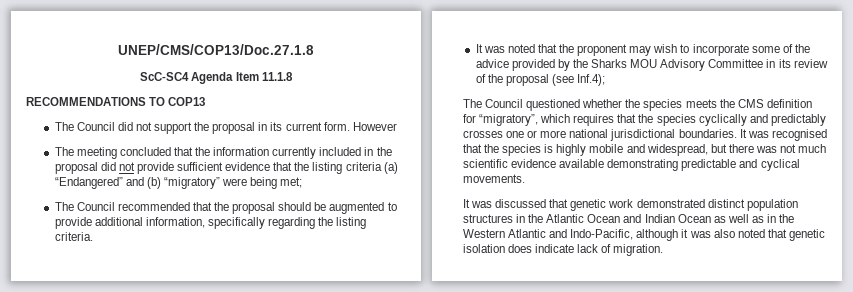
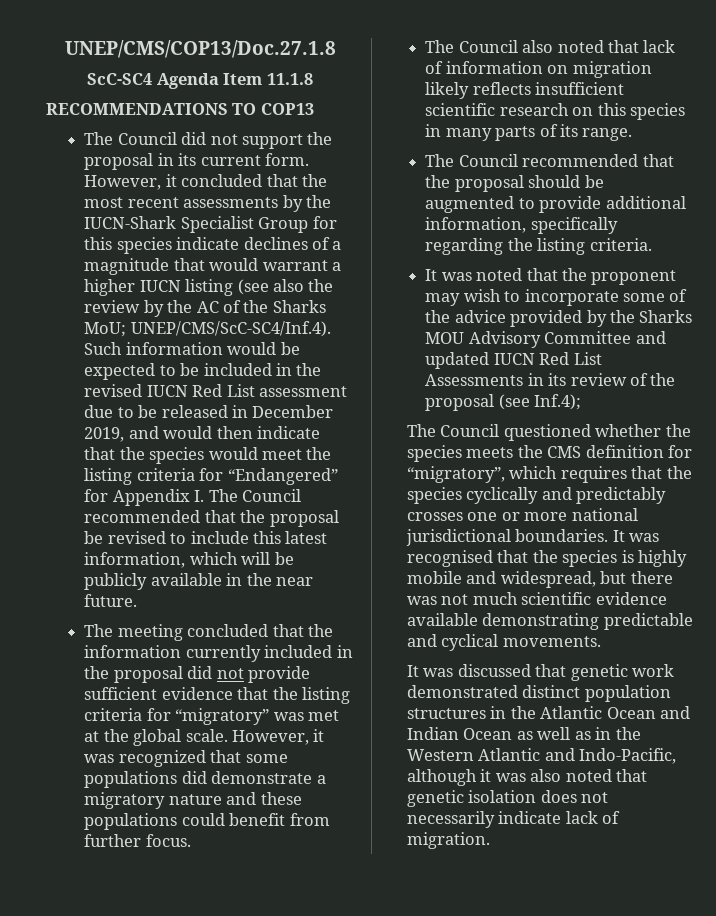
- However
+ However, it concluded that the most recent assessments by the IUCN-Shark Specialist Group for this species indicate declines of a magnitude that would warrant a higher IUCN listing (see also the review by the AC of the Sharks MoU; UNEP/CMS/ScC-SC4/Inf.4). Such information would be expected to be included in the revised IUCN Red List assessment due to be released in December 2019, and would then indicate that the species would meet the listing criteria for “Endangered” for Appendix I. The Council recommended that the proposal be revised to include this latest information, which will be publicly available in the near future.
- The meeting concluded that the information currently included in the proposal did not provide sufficient evidence that the listing criteria (a) “Endangered” and (b) “migratory” were being met;
+ The meeting concluded that the information currently included in the proposal did not provide sufficient evidence that the listing criteria for “migratory” was met at the global scale. However, it was recognized that some populations did demonstrate a migratory nature and these populations could benefit from further focus.
+ The Council also noted that lack of information on migration likely reflects insufficient scientific research on this species in many parts of its range.
- It was noted that the proponent may wish to incorporate some of the advice provided by the Sharks MOU Advisory Committee in its review of the proposal (see Inf.4);
+ It was noted that the proponent may wish to incorporate some of the advice provided by the Sharks MOU Advisory Committee and updated IUCN Red List Assessments in its review of the proposal (see Inf.4);
- It was discussed that genetic work demonstrated distinct population structures in the Atlantic Ocean and Indian Ocean as well as in the Western Atlantic and Indo-Pacific, although it was also noted that genetic isolation does indicate lack of migration.
+ It was discussed that genetic work demonstrated distinct population structures in the Atlantic Ocean and Indian Ocean as well as in the Western Atlantic and Indo-Pacific, although it was also noted that genetic isolation does not necessarily indicate lack of migration.

